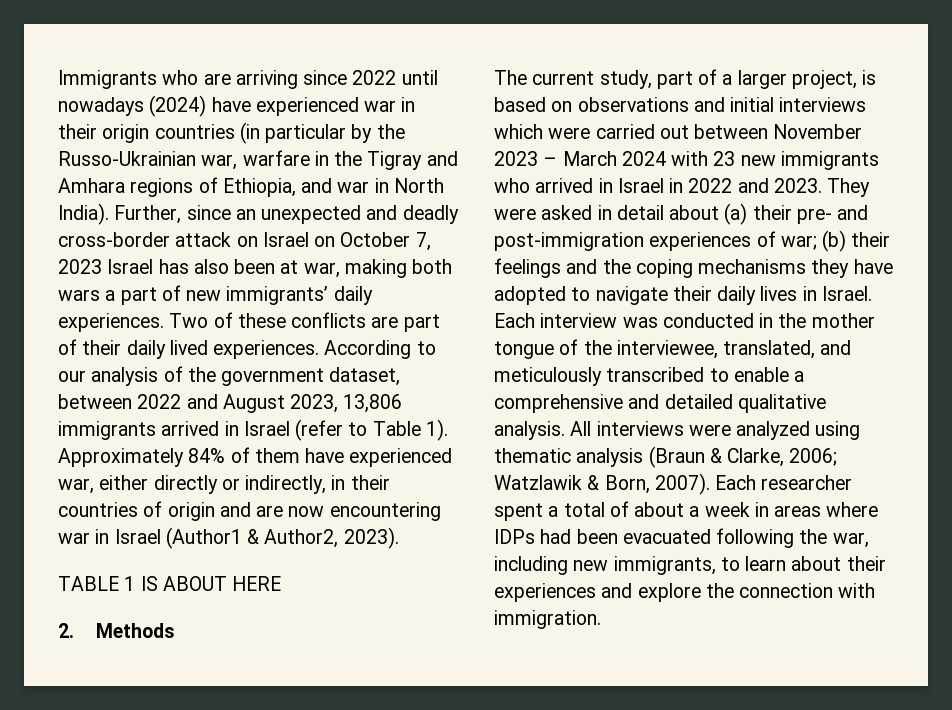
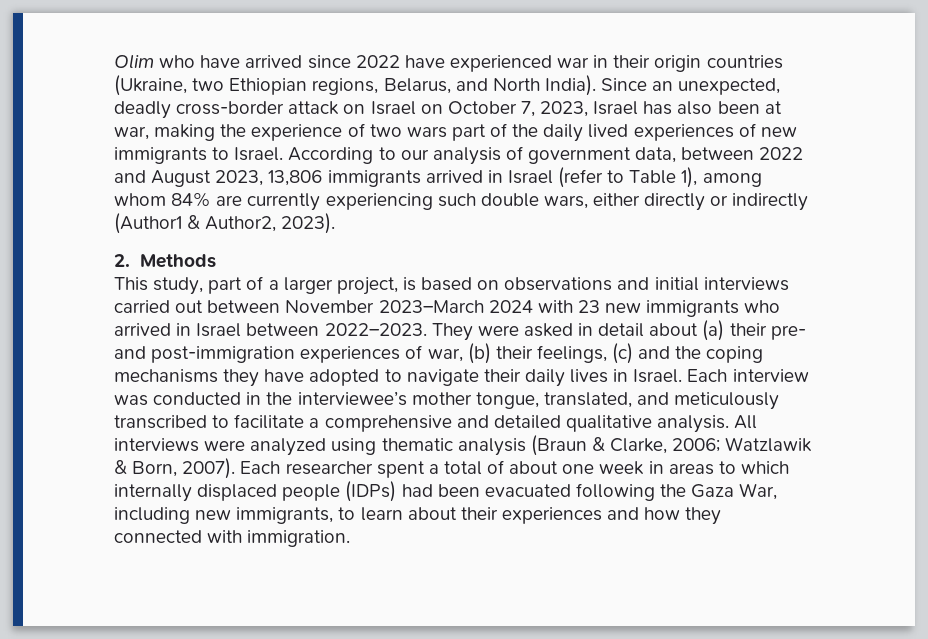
- Immigrants who are arriving since 2022 until nowadays (2024) have experienced war in their origin countries (in particular by the Russo-Ukrainian war, warfare in the Tigray and Amhara regions of Ethiopia, and war in North India). Further, since an unexpected and deadly cross-border attack on Israel on October 7, 2023 Israel has also been at war, making both wars a part of new immigrants’ daily experiences. Two of these conflicts are part of their daily lived experiences.
+ Olim who have arrived since 2022 have experienced war in their origin countries (Ukraine, two Ethiopian regions, Belarus, and North India). Since an unexpected, deadly cross-border attack on Israel on October 7, 2023, Israel has also been at war, making the experience of two wars part of the daily lived experiences of new immigrants to Israel.
- According to our analysis of the government dataset, between 2022 and August 2023, 13,806 immigrants arrived in Israel (refer to Table 1). Approximately 84% of them have experienced war, either directly or indirectly, in their countries of origin and are now encountering war in Israel (Author1 & Author2, 2023).
+ According to our analysis of government data, between 2022 and August 2023, 13,806 immigrants arrived in Israel (refer to Table 1), among whom 84% are currently experiencing such double wars, either directly or indirectly (Author1 & Author2, 2023).
- TABLE 1 IS ABOUT HERE
- The current study, part of a larger project, is based on observations and initial interviews which were carried out between November 2023 – March 2024 with 23 new immigrants who arrived in Israel in 2022 and 2023.
+ This study, part of a larger project, is based on observations and initial interviews carried out between November 2023–March 2024 with 23 new immigrants who arrived in Israel between 2022–2023.
- They were asked in detail about (a) their pre- and post-immigration experiences of war; (b) their feelings and the coping mechanisms they have adopted to navigate their daily lives in Israel.
+ They were asked in detail about (a) their pre- and post-immigration experiences of war, (b) their feelings, (c) and the coping mechanisms they have adopted to navigate their daily lives in Israel.
- Each interview was conducted in the mother tongue of the interviewee, translated, and meticulously transcribed to enable a comprehensive and detailed qualitative analysis.
+ Each interview was conducted in the interviewee’s mother tongue, translated, and meticulously transcribed to facilitate a comprehensive and detailed qualitative analysis.
- Each researcher spent a total of about a week in areas where IDPs had been evacuated following the war, including new immigrants, to learn about their experiences and explore the connection with immigration.
+ Each researcher spent a total of about one week in areas to which internally displaced people (IDPs) had been evacuated following the Gaza War, including new immigrants, to learn about their experiences and how they connected with immigration.

